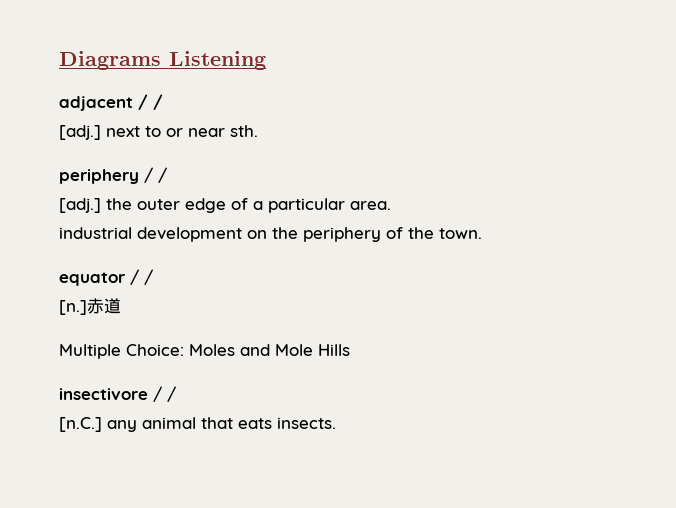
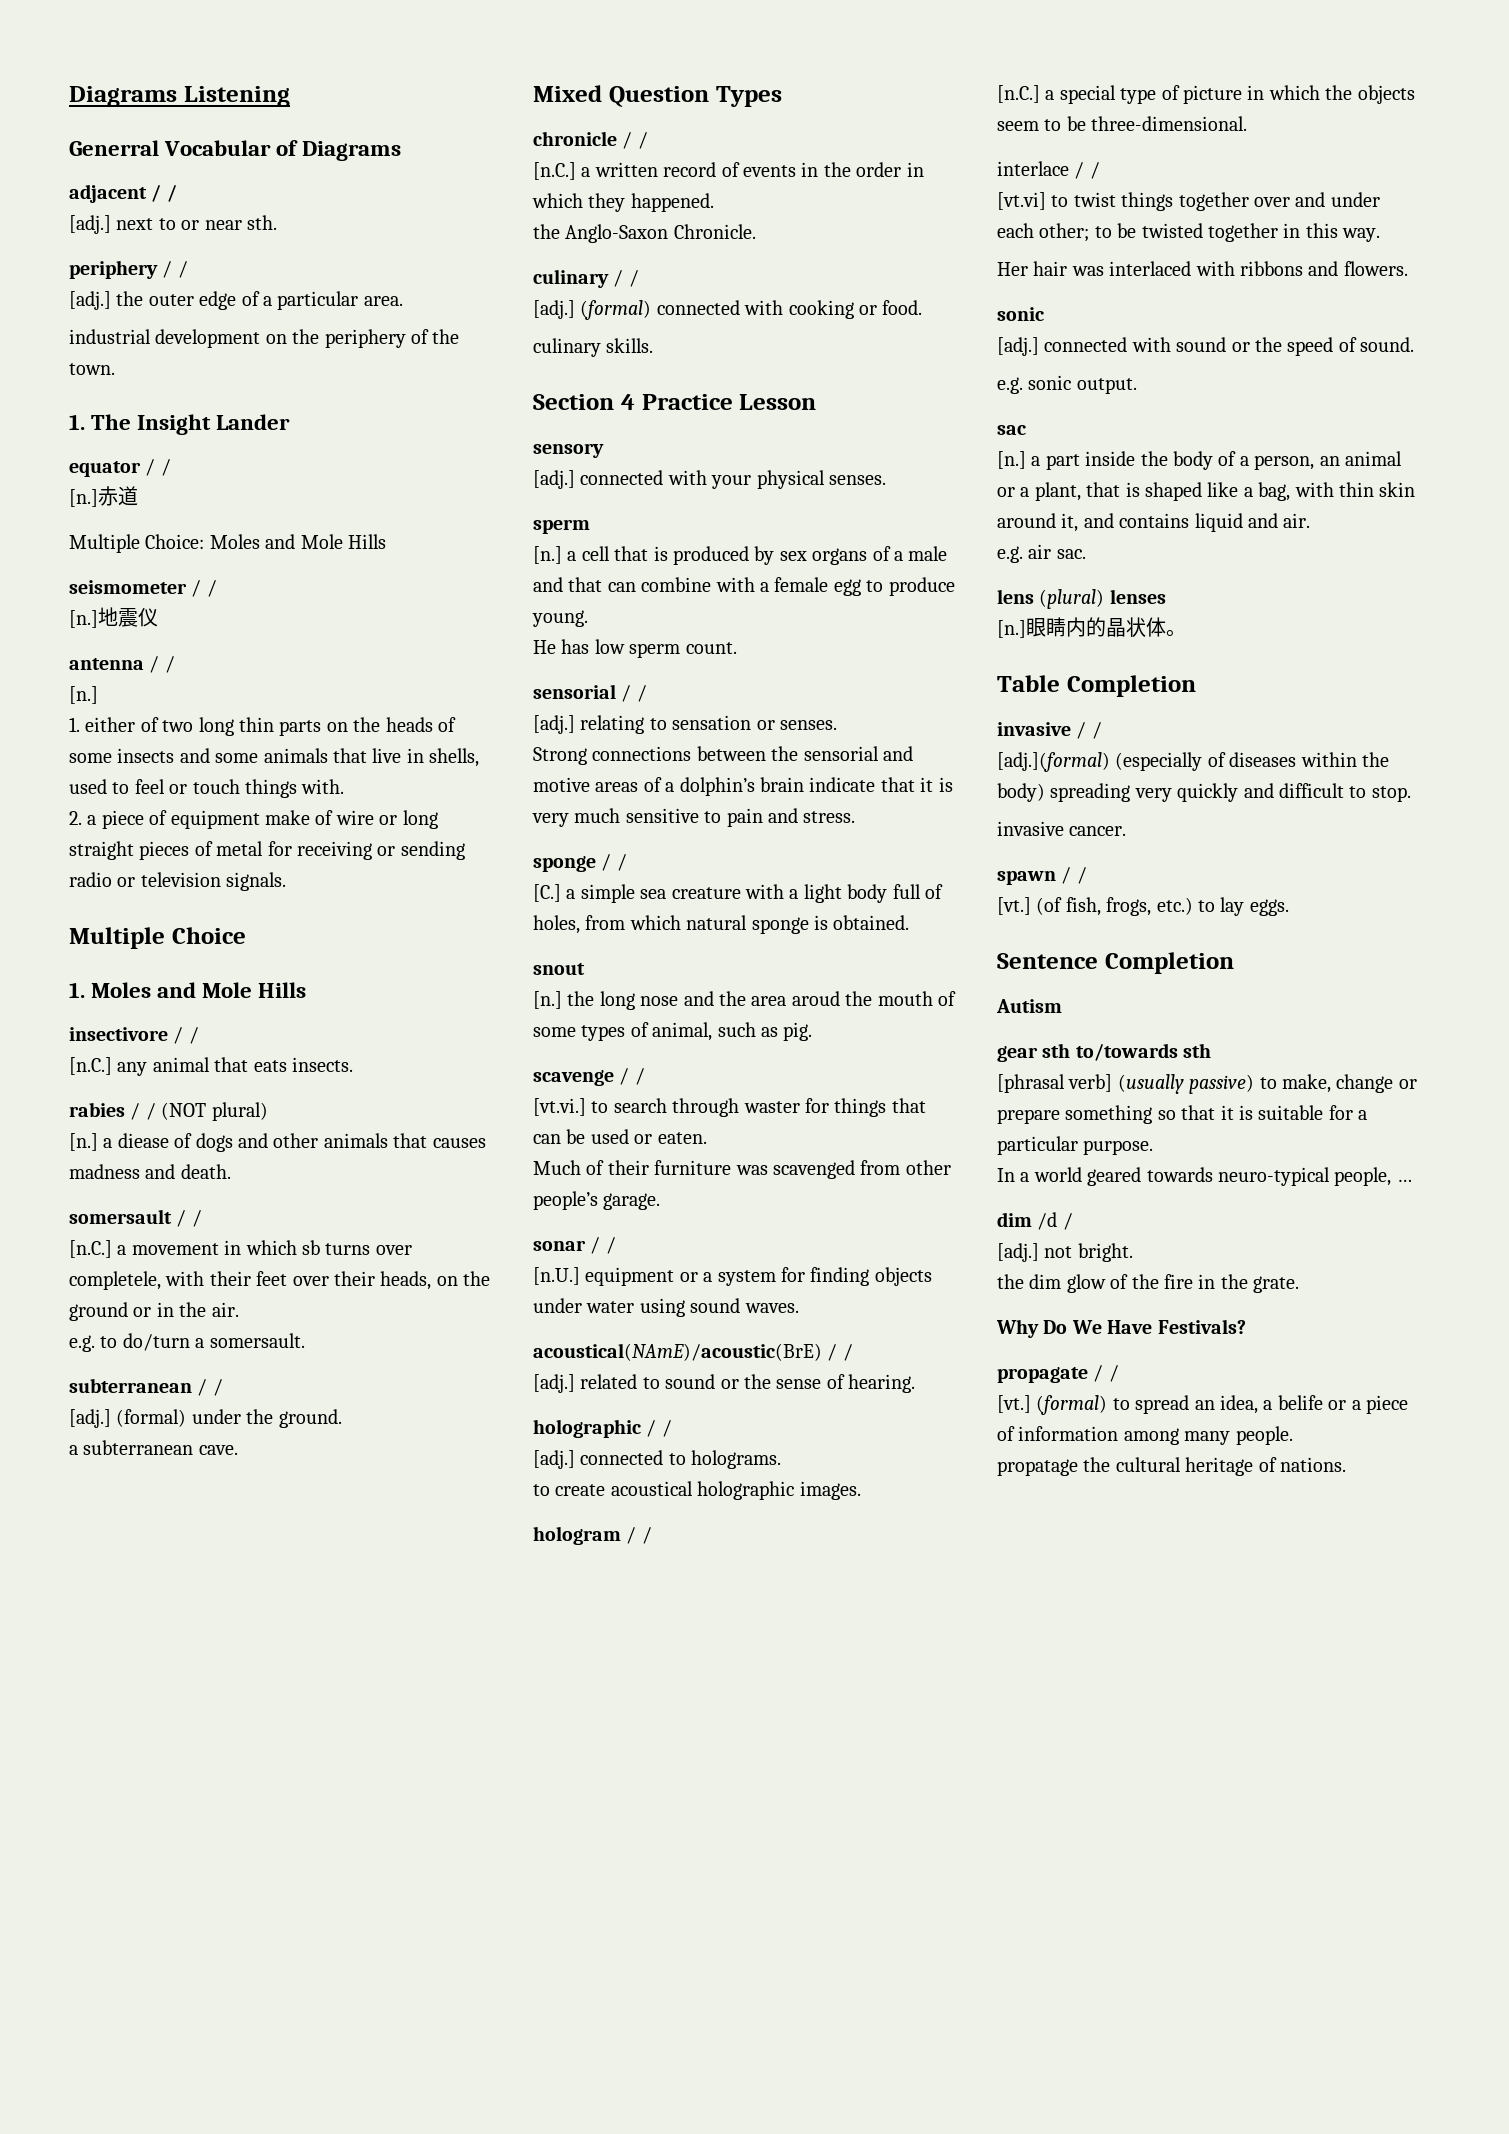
+ Generral Vocabular of Diagrams
+ 1. The Insight Lander
+ seismometer / /
+ [n.]地震仪
+ antenna / /
+ [n.]
+ 1. either of two long thin parts on the heads of some insects and some animals that live in shells, used to feel or touch things with.
+ 2. a piece of equipment make of wire or long straight pieces of metal for receiving or sending radio or television signals.
+ Multiple Choice
+ 1. Moles and Mole Hills
+ rabies / / (NOT plural)
+ [n.] a diease of dogs and other animals that causes madness and death.
+ somersault / /
+ [n.C.] a movement in which sb turns over completele, with their feet over their heads, on the ground or in the air.
+ e.g. to do/turn a somersault.
+ subterranean / /
+ [adj.] (formal) under the ground.
+ a subterranean cave.
+ Mixed Question Types
+ chronicle / /
+ [n.C.] a written record of events in the order in which they happened.
+ the Anglo-Saxon Chronicle.
+ culinary / /
+ [adj.] (formal) connected with cooking or food.
+ culinary skills.
+ Section 4 Practice Lesson
+ sensory
+ [adj.] connected with your physical senses.
+ sperm
+ [n.] a cell that is produced by sex organs of a male and that can combine with a female egg to produce young.
+ He has low sperm count.
+ sensorial / /
+ [adj.] relating to sensation or senses.
+ Strong connections between the sensorial and motive areas of a dolphin’s brain indicate that it is very much sensitive to pain and stress.
+ sponge / /
+ [C.] a simple sea creature with a light body full of holes, from which natural sponge is obtained.
+ snout
+ [n.] the long nose and the area aroud the mouth of some types of animal, such as pig.
+ scavenge / /
+ [vt.vi.] to search through waster for things that can be used or eaten.
+ Much of their furniture was scavenged from other people’s garage.
+ sonar / /
+ [n.U.] equipment or a system for finding objects under water using sound waves.
+ acoustical(NAmE)/acoustic(BrE) / /
+ [adj.] related to sound or the sense of hearing.
+ holographic / /
+ [adj.] connected to holograms.
+ to create acoustical holographic images.
+ hologram / /
+ [n.C.] a special type of picture in which the objects seem to be three-dimensional.
+ interlace / /
+ [vt.vi] to twist things together over and under each other; to be twisted together in this way.
+ Her hair was interlaced with ribbons and flowers.
+ sonic
+ [adj.] connected with sound or the speed of sound.
+ e.g. sonic output.
+ sac
+ [n.] a part inside the body of a person, an animal or a plant, that is shaped like a bag, with thin skin around it, and contains liquid and air.
+ e.g. air sac.
+ lens (plural) lenses
+ [n.]眼睛内的晶状体。
+ Table Completion
+ invasive / /
+ [adj.](formal) (especially of diseases within the body) spreading very quickly and difficult to stop.
+ invasive cancer.
+ spawn / /
+ [vt.] (of fish, frogs, etc.) to lay eggs.
+ Sentence Completion
+ Autism
+ gear sth to/towards sth
+ [phrasal verb] (usually passive) to make, change or prepare something so that it is suitable for a particular purpose.
+ In a world geared towards neuro-typical people, …
+ dim /d /
+ [adj.] not bright.
+ the dim glow of the fire in the grate.
+ Why Do We Have Festivals?
+ propagate / /
+ [vt.] (formal) to spread an idea, a belife or a piece of information among many people.
+ propatage the cultural heritage of nations.

